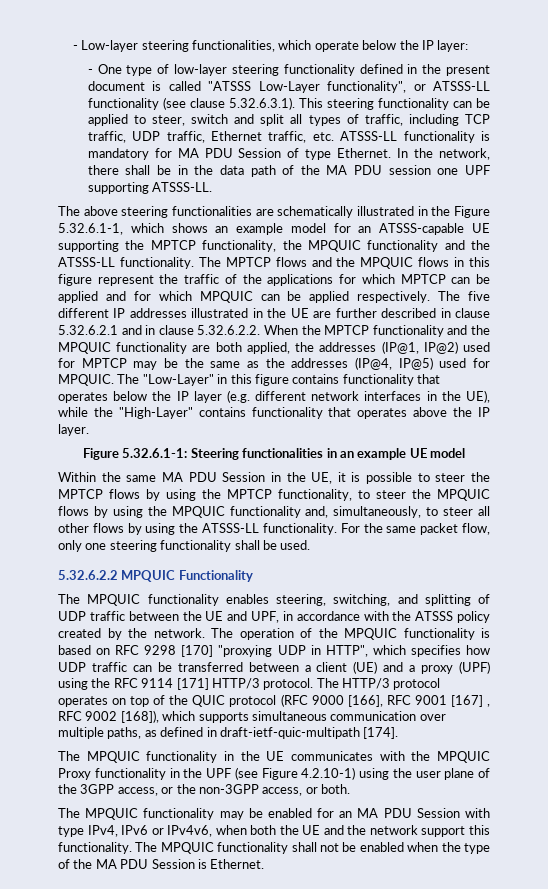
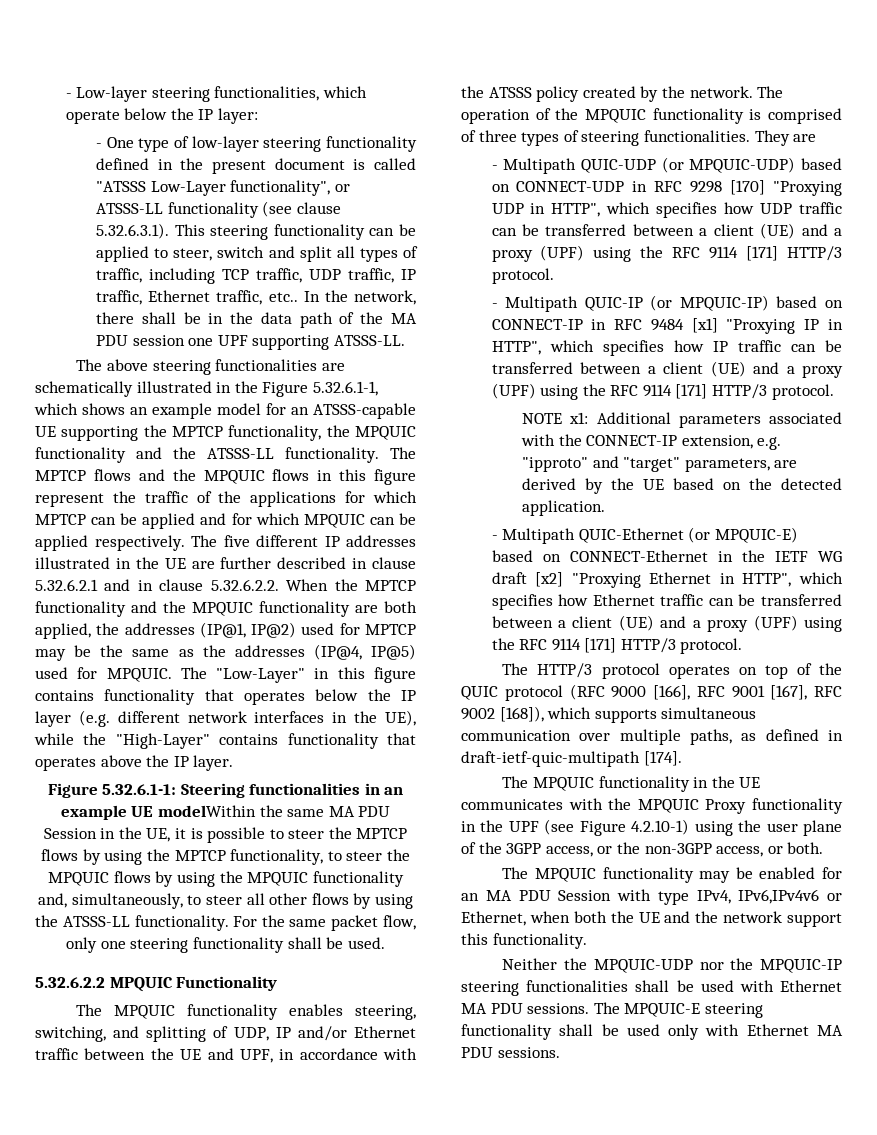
- - One type of low-layer steering functionality defined in the present document is called "ATSSS Low-Layer functionality", or ATSSS-LL functionality (see clause 5.32.6.3.1). This steering functionality can be applied to steer, switch and split all types of traffic, including TCP traffic, UDP traffic, Ethernet traffic, etc. ATSSS-LL functionality is mandatory for MA PDU Session of type Ethernet.
+ - One type of low-layer steering functionality defined in the present document is called "ATSSS Low-Layer functionality", or ATSSS-LL functionality (see clause 5.32.6.3.1). This steering functionality can be applied to steer, switch and split all types of traffic, including TCP traffic, UDP traffic, IP traffic, Ethernet traffic, etc..
- Figure 5.32.6.1-1: Steering functionalities in an example UE model
- Within the same MA PDU Session in the UE, it is possible to steer the MPTCP flows by using the MPTCP functionality, to steer the MPQUIC flows by using the MPQUIC functionality and, simultaneously, to steer all other flows by using the ATSSS-LL functionality.
+ Figure 5.32.6.1-1: Steering functionalities in an example UE modelWithin the same MA PDU Session in the UE, it is possible to steer the MPTCP flows by using the MPTCP functionality, to steer the MPQUIC flows by using the MPQUIC functionality and, simultaneously, to steer all other flows by using the ATSSS-LL functionality.
- The MPQUIC functionality enables steering, switching, and splitting of UDP traffic between the UE and UPF, in accordance with the ATSSS policy created by the network.
+ The MPQUIC functionality enables steering, switching, and splitting of UDP, IP and/or Ethernet traffic between the UE and UPF, in accordance with the ATSSS policy created by the network.
- The operation of the MPQUIC functionality is based on RFC 9298 [170] "proxying UDP in HTTP", which specifies how UDP traffic can be transferred between a client (UE) and a proxy (UPF) using the RFC 9114 [171] HTTP/3 protocol. The HTTP/3 protocol operates on top of the QUIC protocol (RFC 9000 [166], RFC 9001 [167] , RFC 9002 [168]), which supports simultaneous communication over multiple paths, as defined in draft-ietf-quic-multipath [174].
+ The operation of the MPQUIC functionality is comprised of three types of steering functionalities. They are
+ - Multipath QUIC-UDP (or MPQUIC-UDP) based on CONNECT-UDP in RFC 9298 [170] "Proxying UDP in HTTP", which specifies how UDP traffic can be transferred between a client (UE) and a proxy (UPF) using the RFC 9114 [171] HTTP/3 protocol.
+ - Multipath QUIC-IP (or MPQUIC-IP) based on CONNECT-IP in RFC 9484 [x1] "Proxying IP in HTTP", which specifies how IP traffic can be transferred between a client (UE) and a proxy (UPF) using the RFC 9114 [171] HTTP/3 protocol.
+ NOTE x1: Additional parameters associated with the CONNECT-IP extension, e.g. "ipproto" and "target" parameters, are derived by the UE based on the detected application.
+ - Multipath QUIC-Ethernet (or MPQUIC-E) based on CONNECT-Ethernet in the IETF WG draft [x2] "Proxying Ethernet in HTTP", which specifies how Ethernet traffic can be transferred between a client (UE) and a proxy (UPF) using the RFC 9114 [171] HTTP/3 protocol.
+ The HTTP/3 protocol operates on top of the QUIC protocol (RFC 9000 [166], RFC 9001 [167], RFC 9002 [168]), which supports simultaneous communication over multiple paths, as defined in draft-ietf-quic-multipath [174].
- The MPQUIC functionality may be enabled for an MA PDU Session with type IPv4, IPv6 or IPv4v6, when both the UE and the network support this functionality. The MPQUIC functionality shall not be enabled when the type of the MA PDU Session is Ethernet.
+ The MPQUIC functionality may be enabled for an MA PDU Session with type IPv4, IPv6,IPv4v6 or Ethernet, when both the UE and the network support this functionality.
+ Neither the MPQUIC-UDP nor the MPQUIC-IP steering functionalities shall be used with Ethernet MA PDU sessions. The MPQUIC-E steering functionality shall be used only with Ethernet MA PDU sessions.

